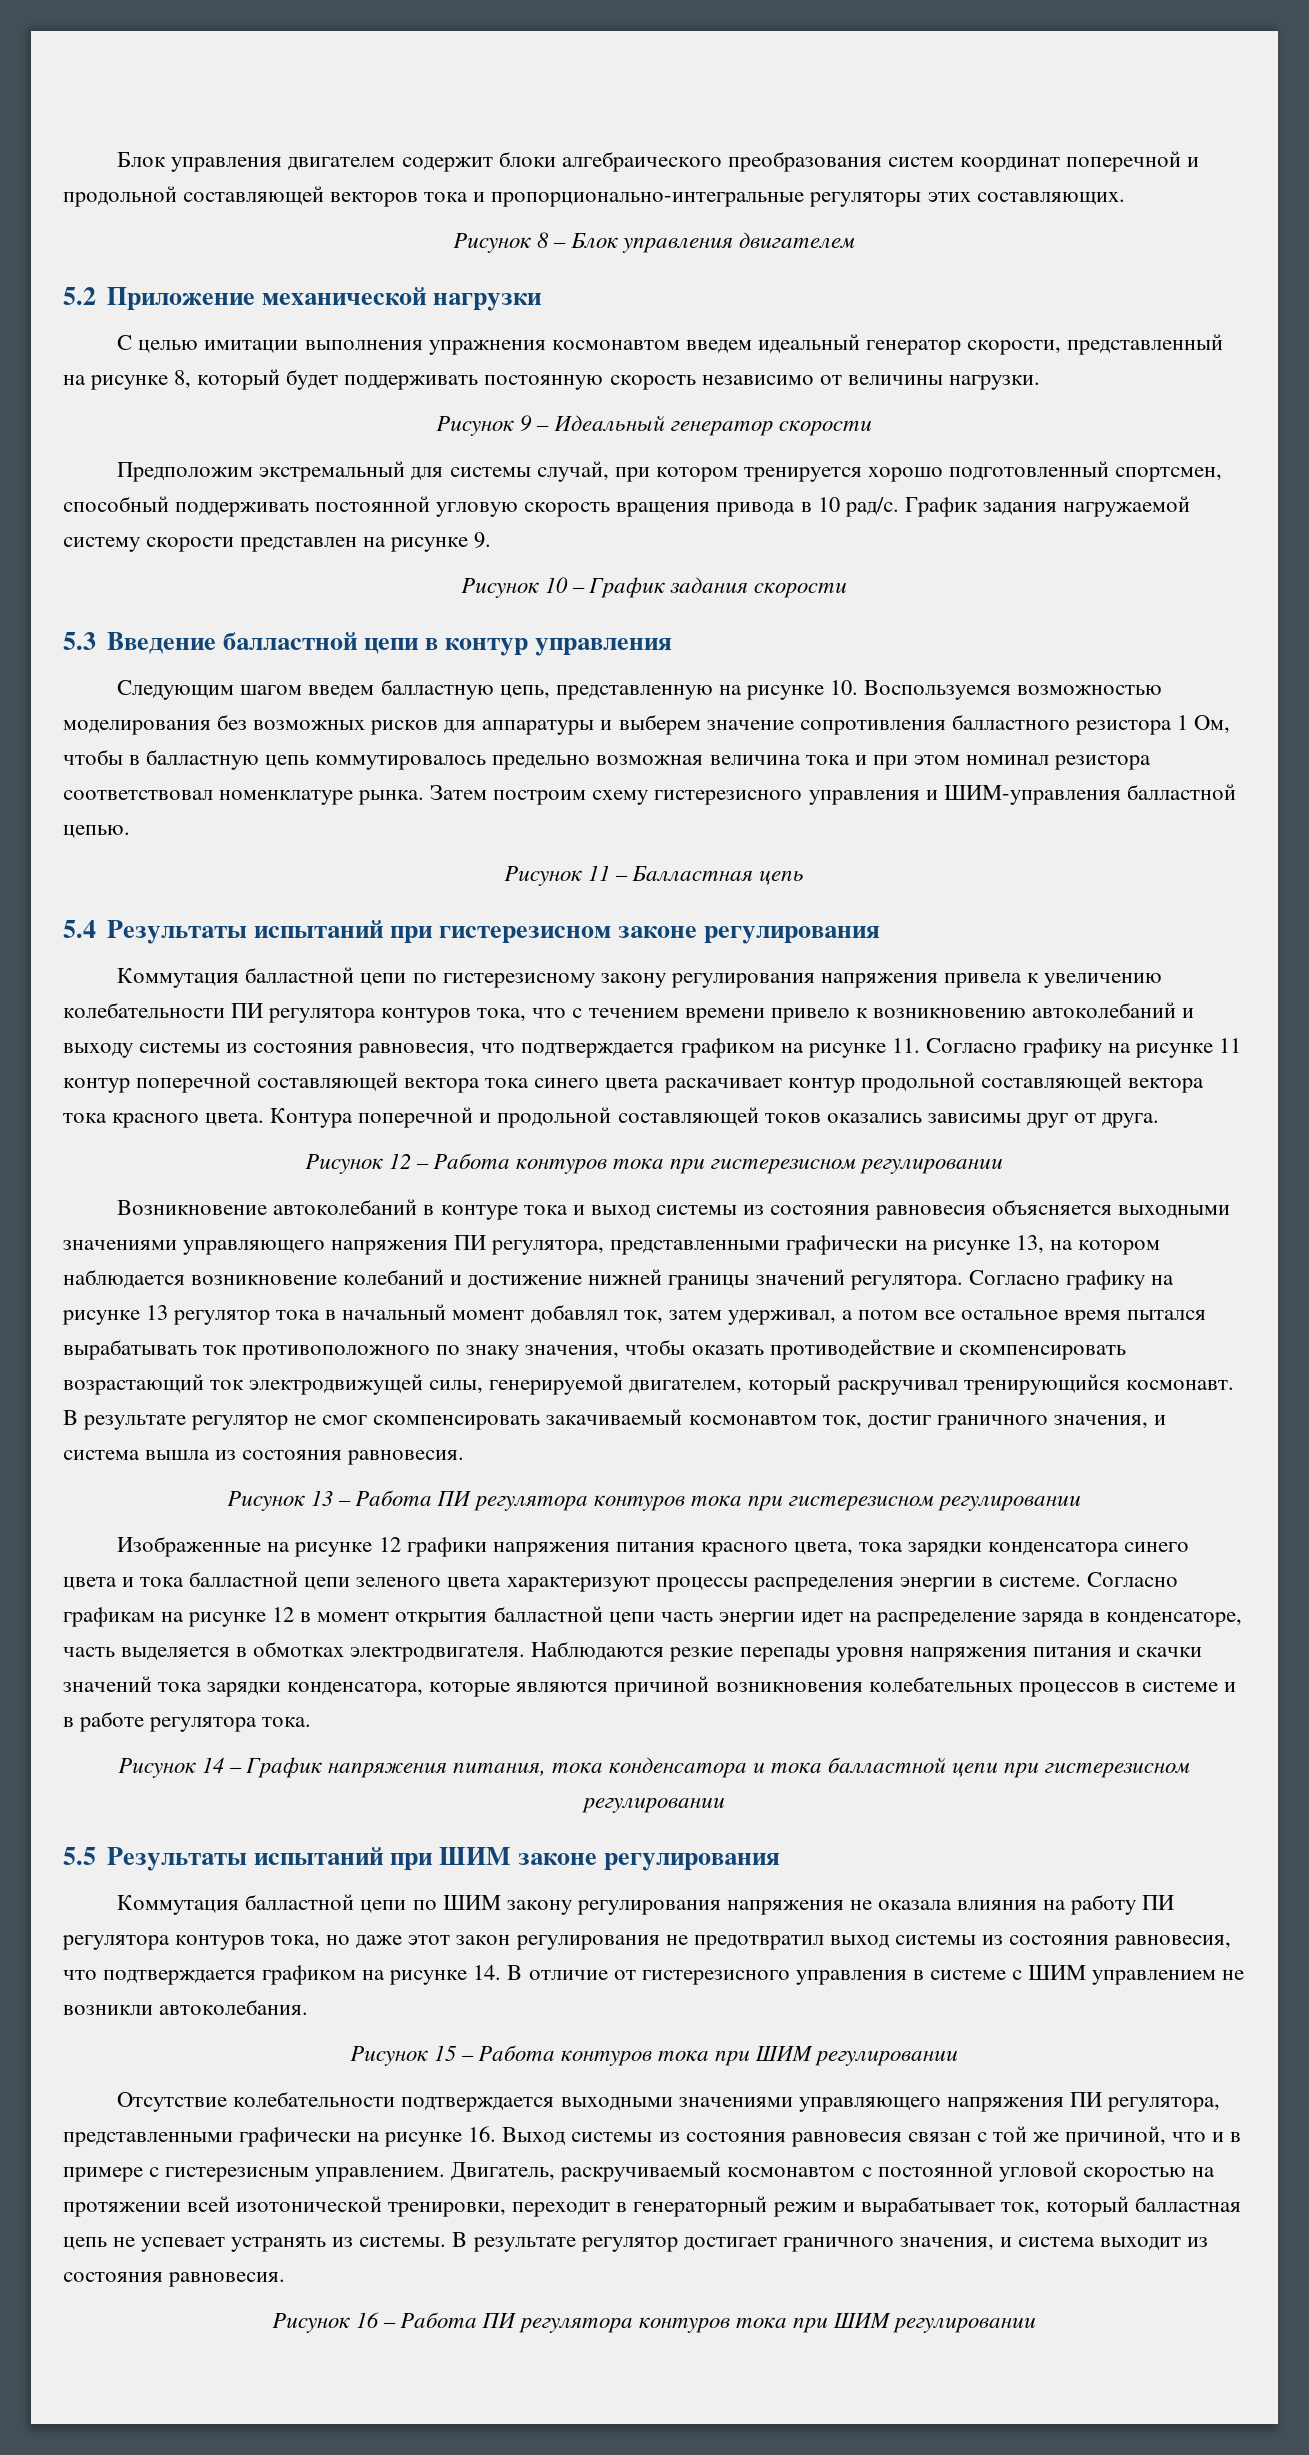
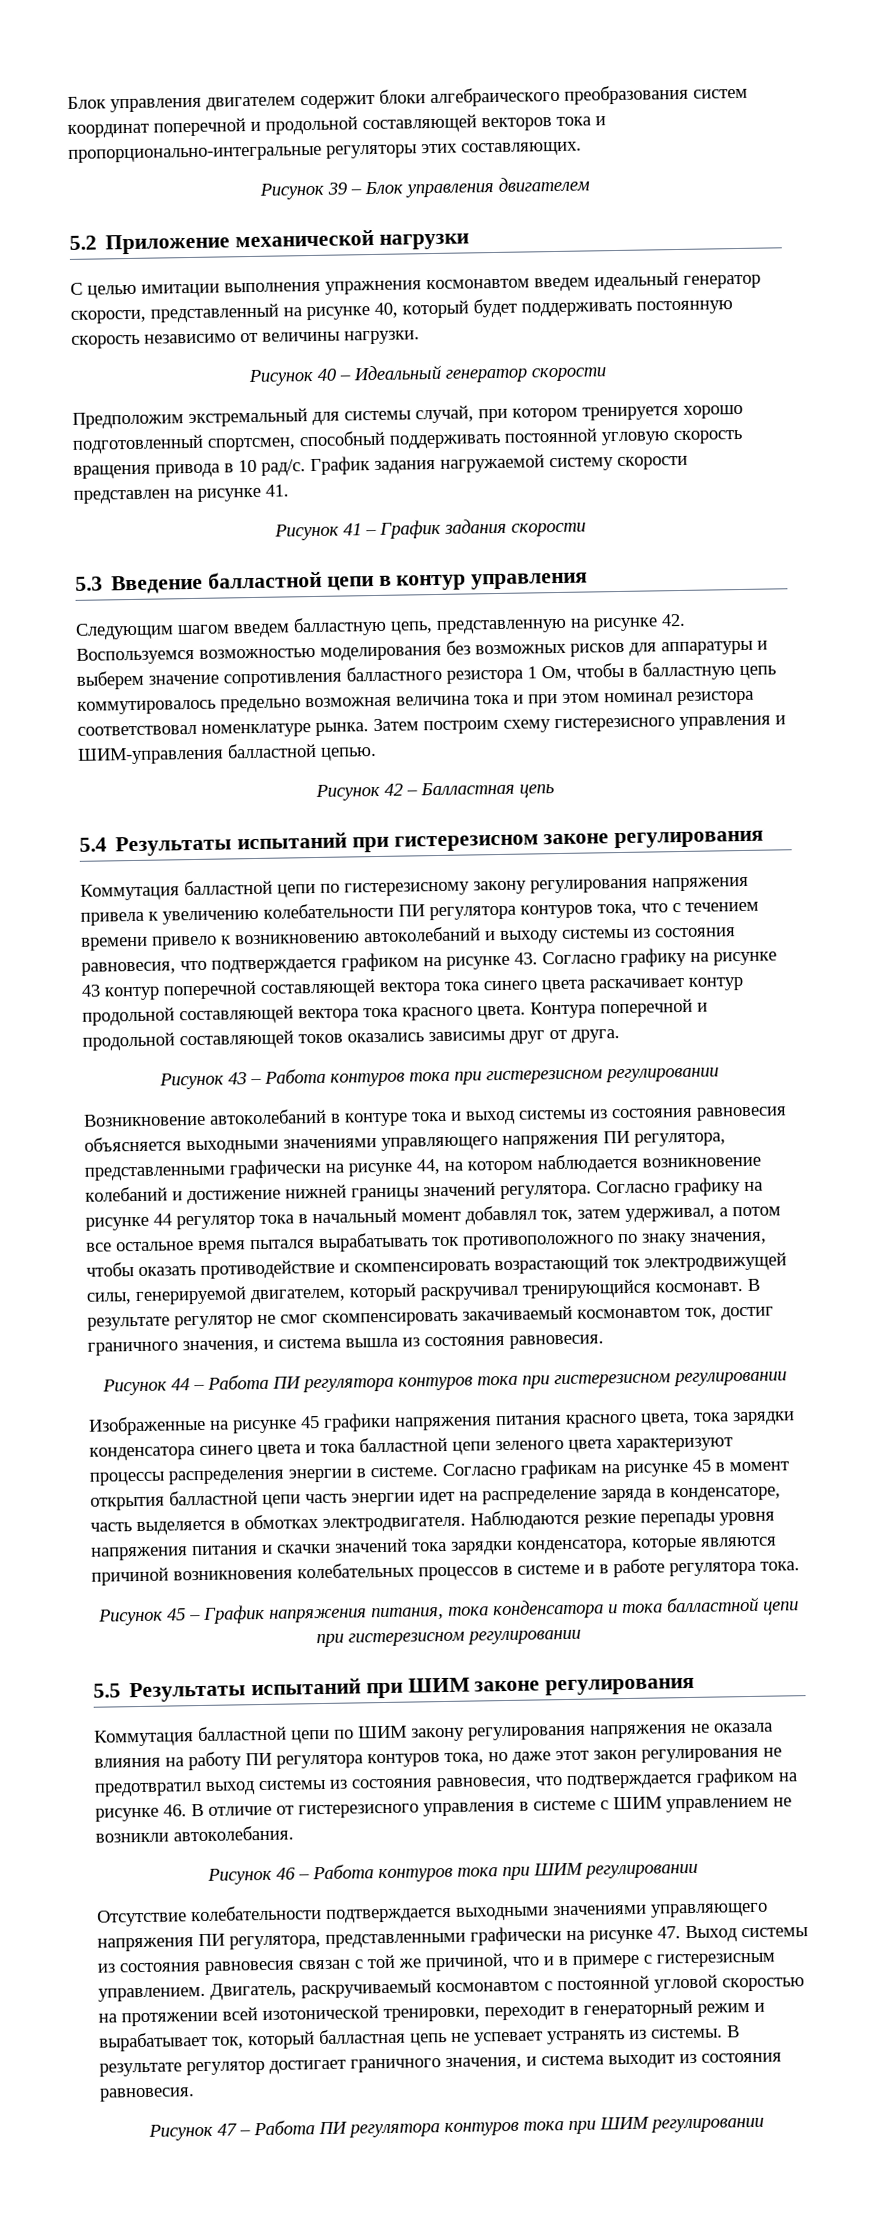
- Рисунок 8 – Блок управления двигателем
+ Рисунок 39 – Блок управления двигателем
- С целью имитации выполнения упражнения космонавтом введем идеальный генератор скорости, представленный на рисунке 8, который будет поддерживать постоянную скорость независимо от величины нагрузки.
+ С целью имитации выполнения упражнения космонавтом введем идеальный генератор скорости, представленный на рисунке 40, который будет поддерживать постоянную скорость независимо от величины нагрузки.
- Рисунок 9 – Идеальный генератор скорости
+ Рисунок 40 – Идеальный генератор скорости
- График задания нагружаемой систему скорости представлен на рисунке 9.
- Рисунок 10 – График задания скорости
+ График задания нагружаемой систему скорости представлен на рисунке 41.
+ Рисунок 41 – График задания скорости
- Следующим шагом введем балластную цепь, представленную на рисунке 10. Воспользуемся возможностью моделирования без возможных рисков для аппаратуры и выберем значение сопротивления балластного резистора 1 Ом, чтобы в балластную цепь коммутировалось предельно возможная величина тока и при этом номинал резистора соответствовал номенклатуре рынка.
+ Следующим шагом введем балластную цепь, представленную на рисунке 42. Воспользуемся возможностью моделирования без возможных рисков для аппаратуры и выберем значение сопротивления балластного резистора 1 Ом, чтобы в балластную цепь коммутировалось предельно возможная величина тока и при этом номинал резистора соответствовал номенклатуре рынка.
- Рисунок 11 – Балластная цепь
+ Рисунок 42 – Балластная цепь
- Коммутация балластной цепи по гистерезисному закону регулирования напряжения привела к увеличению колебательности ПИ регулятора контуров тока, что с течением времени привело к возникновению автоколебаний и выходу системы из состояния равновесия, что подтверждается графиком на рисунке 11. Согласно графику на рисунке 11 контур поперечной составляющей вектора тока синего цвета раскачивает контур продольной составляющей вектора тока красного цвета.
+ Коммутация балластной цепи по гистерезисному закону регулирования напряжения привела к увеличению колебательности ПИ регулятора контуров тока, что с течением времени привело к возникновению автоколебаний и выходу системы из состояния равновесия, что подтверждается графиком на рисунке 43. Согласно графику на рисунке 43 контур поперечной составляющей вектора тока синего цвета раскачивает контур продольной составляющей вектора тока красного цвета.
- Рисунок 12 – Работа контуров тока при гистерезисном регулировании
+ Рисунок 43 – Работа контуров тока при гистерезисном регулировании
- Возникновение автоколебаний в контуре тока и выход системы из состояния равновесия объясняется выходными значениями управляющего напряжения ПИ регулятора, представленными графически на рисунке 13, на котором наблюдается возникновение колебаний и достижение нижней границы значений регулятора.
+ Возникновение автоколебаний в контуре тока и выход системы из состояния равновесия объясняется выходными значениями управляющего напряжения ПИ регулятора, представленными графически на рисунке 44, на котором наблюдается возникновение колебаний и достижение нижней границы значений регулятора.
- Согласно графику на рисунке 13 регулятор тока в начальный момент добавлял ток, затем удерживал, а потом все остальное время пытался вырабатывать ток противоположного по знаку значения, чтобы оказать противодействие и скомпенсировать возрастающий ток электродвижущей силы, генерируемой двигателем, который раскручивал тренирующийся космонавт.
+ Согласно графику на рисунке 44 регулятор тока в начальный момент добавлял ток, затем удерживал, а потом все остальное время пытался вырабатывать ток противоположного по знаку значения, чтобы оказать противодействие и скомпенсировать возрастающий ток электродвижущей силы, генерируемой двигателем, который раскручивал тренирующийся космонавт.
- Рисунок 13 – Работа ПИ регулятора контуров тока при гистерезисном регулировании
+ Рисунок 44 – Работа ПИ регулятора контуров тока при гистерезисном регулировании
- Изображенные на рисунке 12 графики напряжения питания красного цвета, тока зарядки конденсатора синего цвета и тока балластной цепи зеленого цвета характеризуют процессы распределения энергии в системе.
+ Изображенные на рисунке 45 графики напряжения питания красного цвета, тока зарядки конденсатора синего цвета и тока балластной цепи зеленого цвета характеризуют процессы распределения энергии в системе.
- Согласно графикам на рисунке 12 в момент открытия балластной цепи часть энергии идет на распределение заряда в конденсаторе, часть выделяется в обмотках электродвигателя.
+ Согласно графикам на рисунке 45 в момент открытия балластной цепи часть энергии идет на распределение заряда в конденсаторе, часть выделяется в обмотках электродвигателя.
- Рисунок 14 – График напряжения питания, тока конденсатора и тока балластной цепи при гистерезисном регулировании
+ Рисунок 45 – График напряжения питания, тока конденсатора и тока балластной цепи при гистерезисном регулировании
- Коммутация балластной цепи по ШИМ закону регулирования напряжения не оказала влияния на работу ПИ регулятора контуров тока, но даже этот закон регулирования не предотвратил выход системы из состояния равновесия, что подтверждается графиком на рисунке 14. В отличие от гистерезисного управления в системе с ШИМ управлением не возникли автоколебания.
+ Коммутация балластной цепи по ШИМ закону регулирования напряжения не оказала влияния на работу ПИ регулятора контуров тока, но даже этот закон регулирования не предотвратил выход системы из состояния равновесия, что подтверждается графиком на рисунке 46. В отличие от гистерезисного управления в системе с ШИМ управлением не возникли автоколебания.
- Рисунок 15 – Работа контуров тока при ШИМ регулировании
+ Рисунок 46 – Работа контуров тока при ШИМ регулировании
- Отсутствие колебательности подтверждается выходными значениями управляющего напряжения ПИ регулятора, представленными графически на рисунке 16. Выход системы из состояния равновесия связан с той же причиной, что и в примере с гистерезисным управлением.
+ Отсутствие колебательности подтверждается выходными значениями управляющего напряжения ПИ регулятора, представленными графически на рисунке 47. Выход системы из состояния равновесия связан с той же причиной, что и в примере с гистерезисным управлением.
- Рисунок 16 – Работа ПИ регулятора контуров тока при ШИМ регулировании
+ Рисунок 47 – Работа ПИ регулятора контуров тока при ШИМ регулировании

